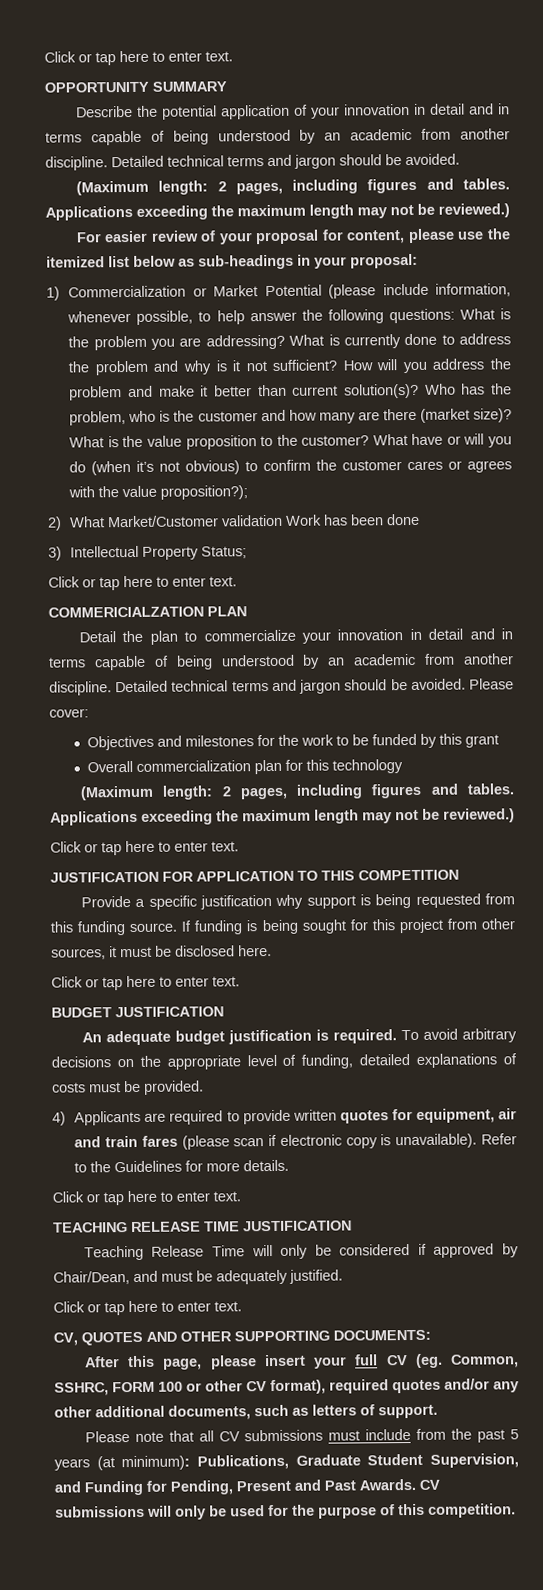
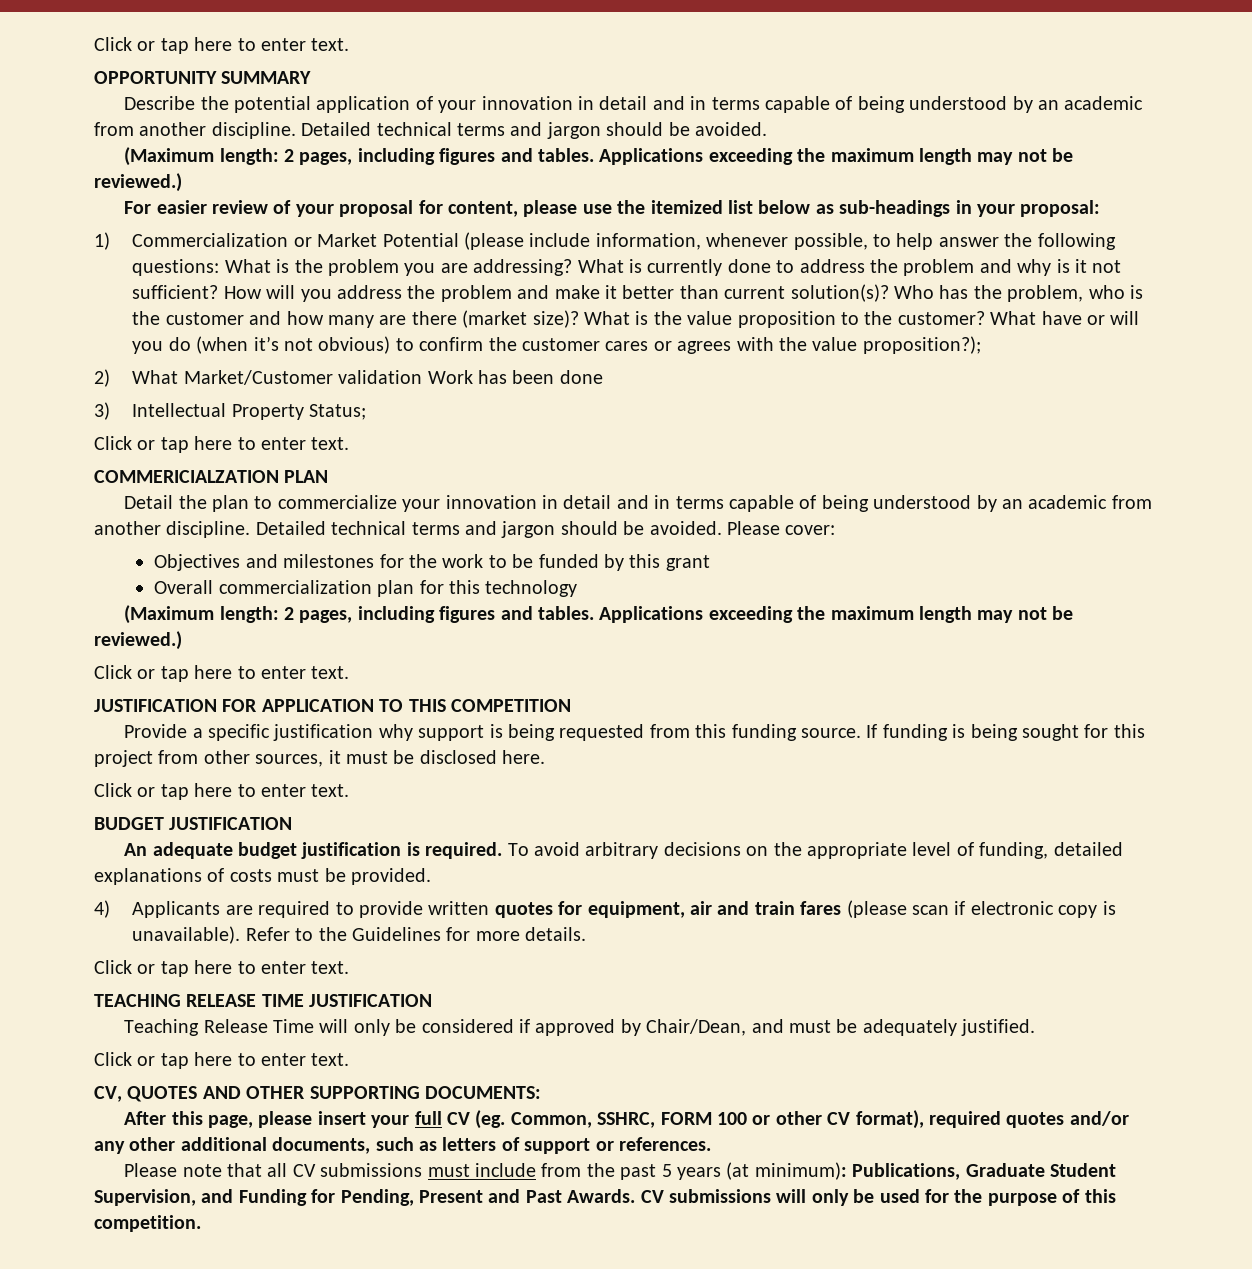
- After this page, please insert your full CV (eg. Common, SSHRC, FORM 100 or other CV format), required quotes and/or any other additional documents, such as letters of support.
+ After this page, please insert your full CV (eg. Common, SSHRC, FORM 100 or other CV format), required quotes and/or any other additional documents, such as letters of support or references.

